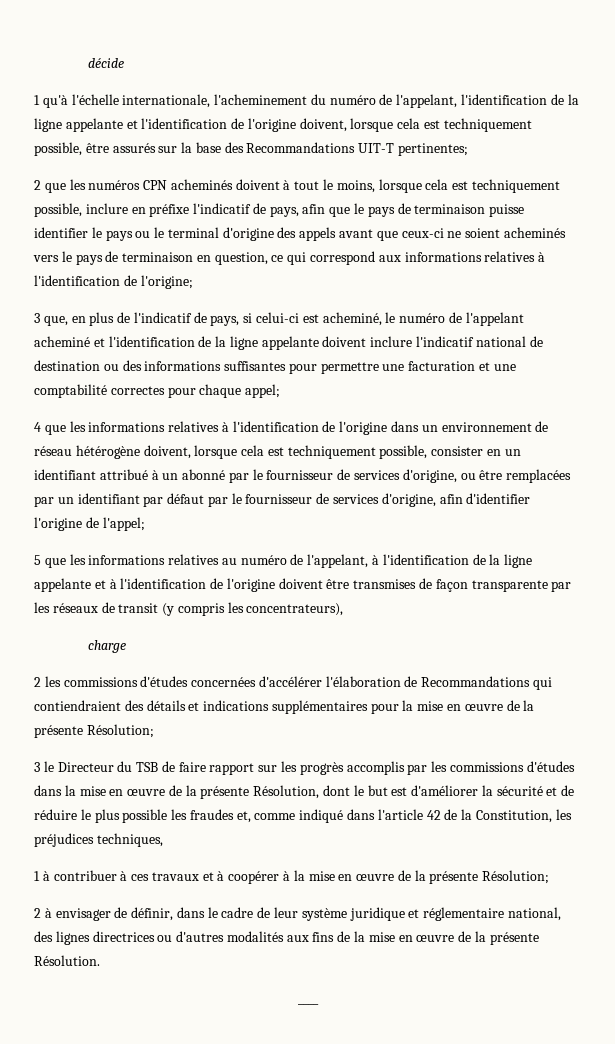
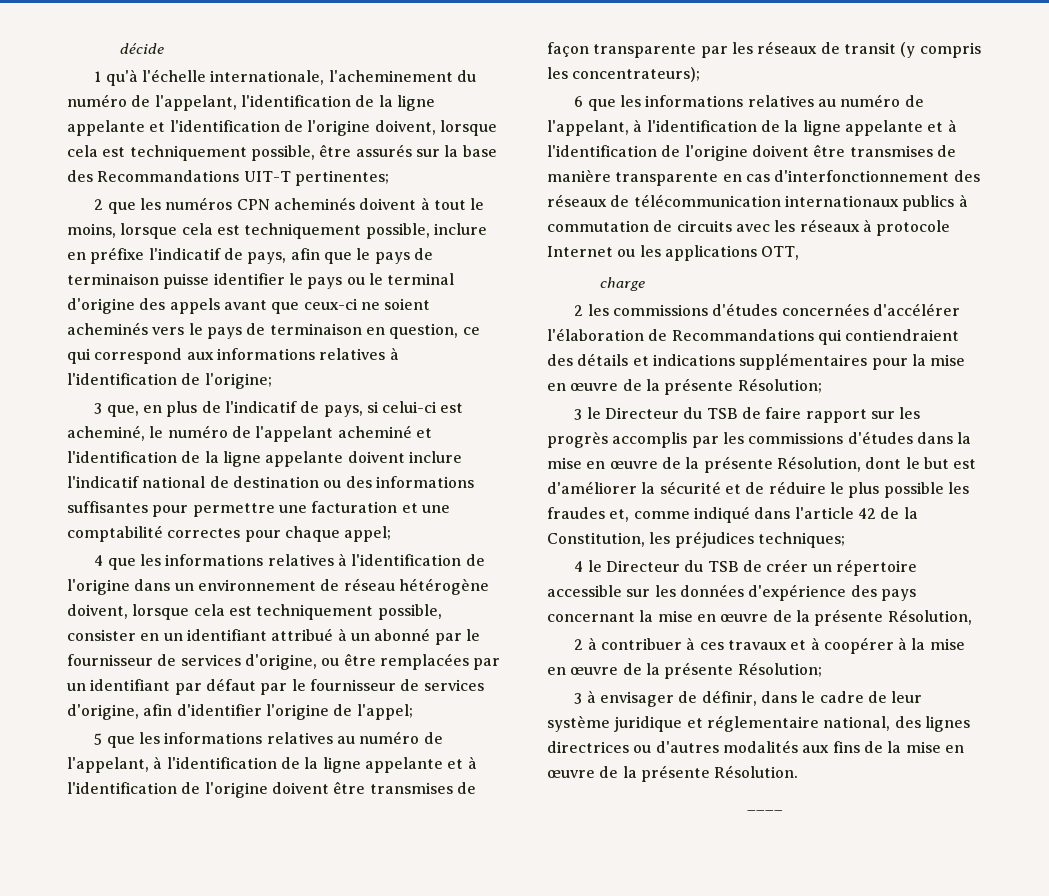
- 5 que les informations relatives au numéro de l'appelant, à l'identification de la ligne appelante et à l'identification de l'origine doivent être transmises de façon transparente par les réseaux de transit (y compris les concentrateurs),
+ 5 que les informations relatives au numéro de l'appelant, à l'identification de la ligne appelante et à l'identification de l'origine doivent être transmises de façon transparente par les réseaux de transit (y compris les concentrateurs);
+ 6 que les informations relatives au numéro de l'appelant, à l'identification de la ligne appelante et à l'identification de l'origine doivent être transmises de manière transparente en cas d'interfonctionnement des réseaux de télécommunication internationaux publics à commutation de circuits avec les réseaux à protocole Internet ou les applications OTT,
- 3 le Directeur du TSB de faire rapport sur les progrès accomplis par les commissions d'études dans la mise en œuvre de la présente Résolution, dont le but est d'améliorer la sécurité et de réduire le plus possible les fraudes et, comme indiqué dans l'article 42 de la Constitution, les préjudices techniques,
- 1 à contribuer à ces travaux et à coopérer à la mise en œuvre de la présente Résolution;
+ 3 le Directeur du TSB de faire rapport sur les progrès accomplis par les commissions d'études dans la mise en œuvre de la présente Résolution, dont le but est d'améliorer la sécurité et de réduire le plus possible les fraudes et, comme indiqué dans l'article 42 de la Constitution, les préjudices techniques;
+ 4 le Directeur du TSB de créer un répertoire accessible sur les données d'expérience des pays concernant la mise en œuvre de la présente Résolution,
+ 2 à contribuer à ces travaux et à coopérer à la mise en œuvre de la présente Résolution;
- 2 à envisager de définir, dans le cadre de leur système juridique et réglementaire national, des lignes directrices ou d'autres modalités aux fins de la mise en œuvre de la présente Résolution.
+ 3 à envisager de définir, dans le cadre de leur système juridique et réglementaire national, des lignes directrices ou d'autres modalités aux fins de la mise en œuvre de la présente Résolution.

